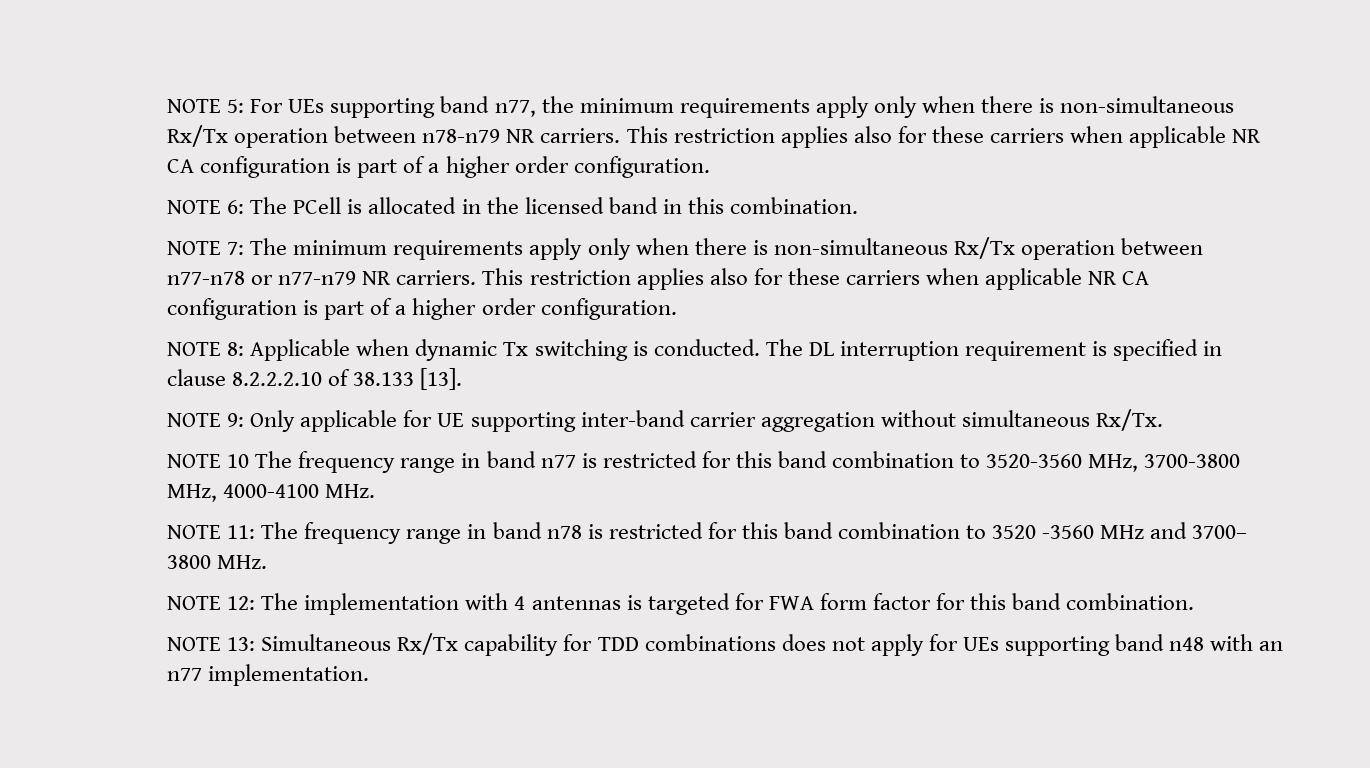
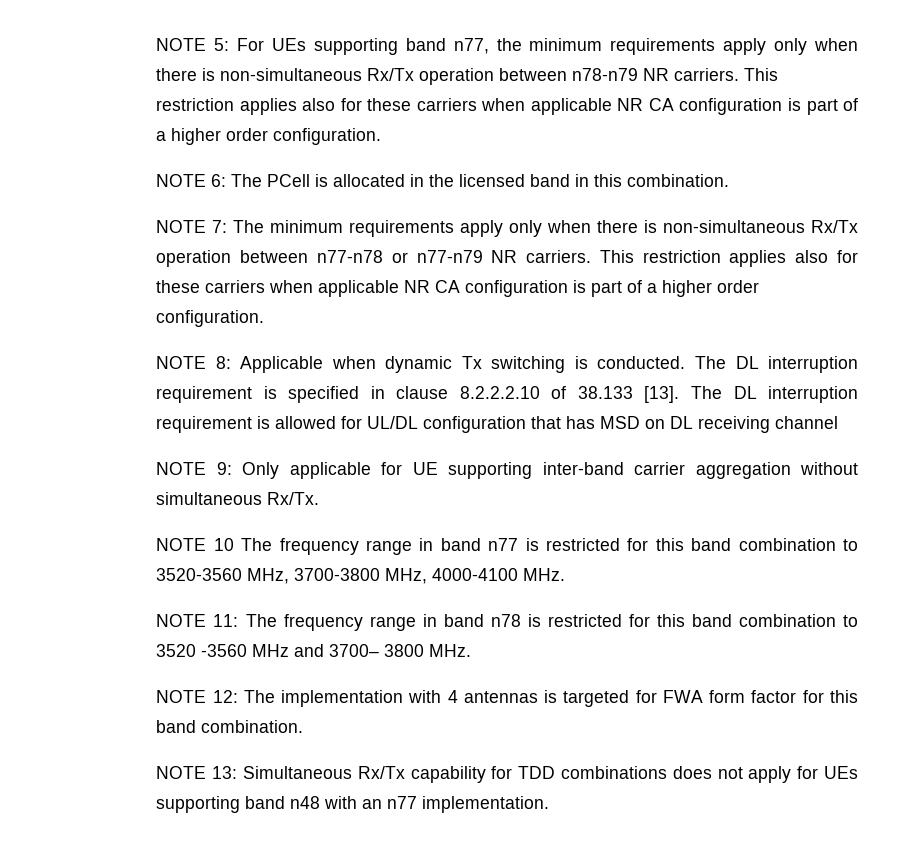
+ The DL interruption requirement is allowed for UL/DL configuration that has MSD on DL receiving channel

